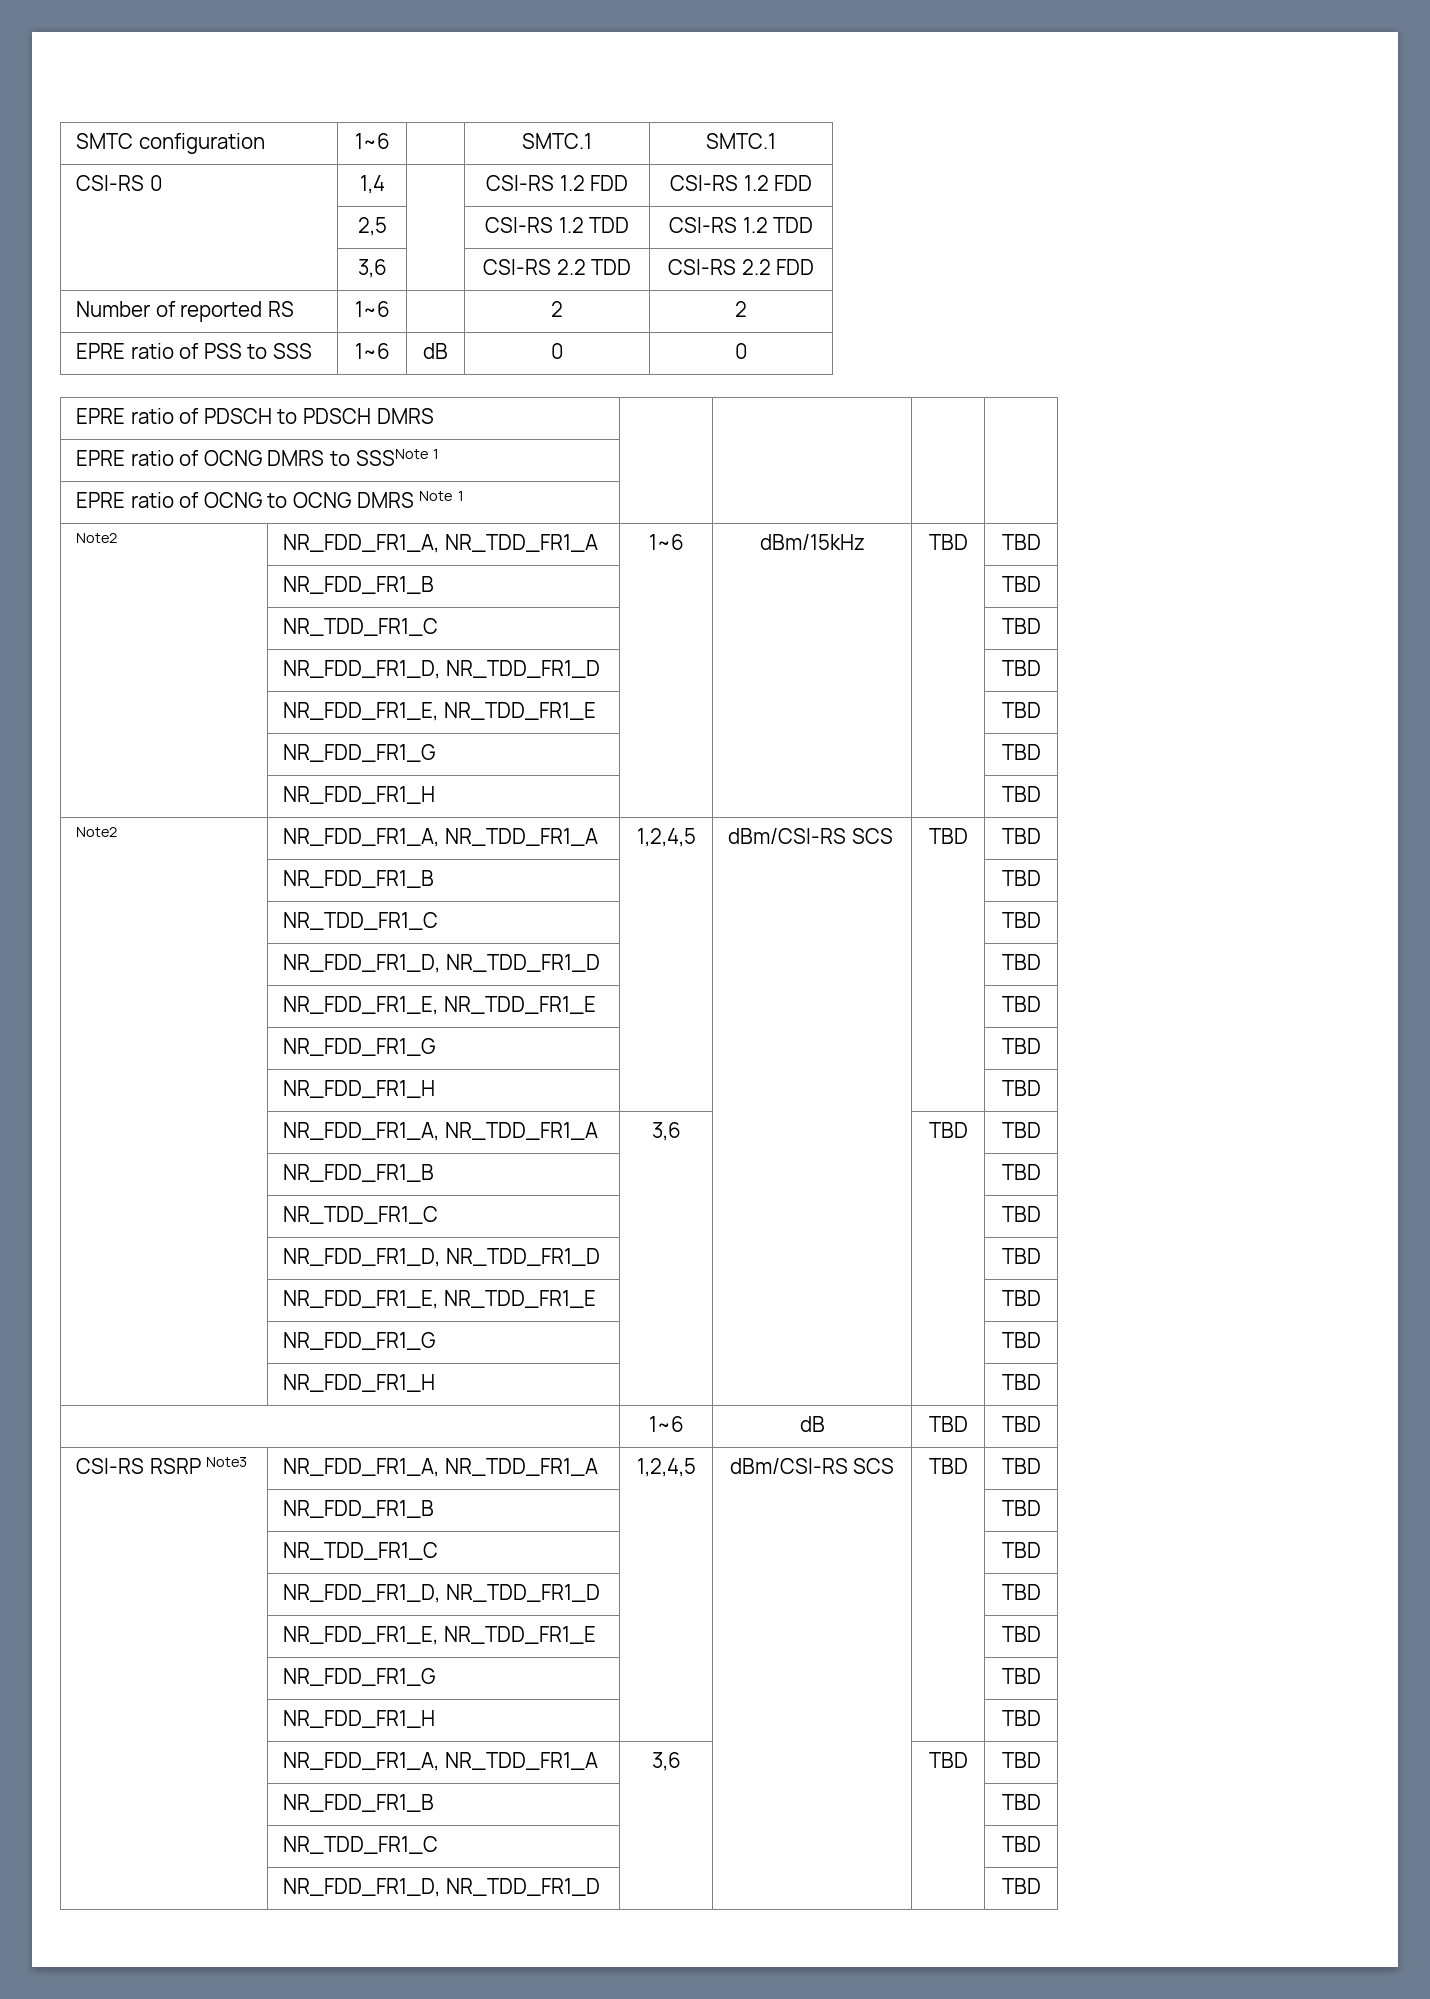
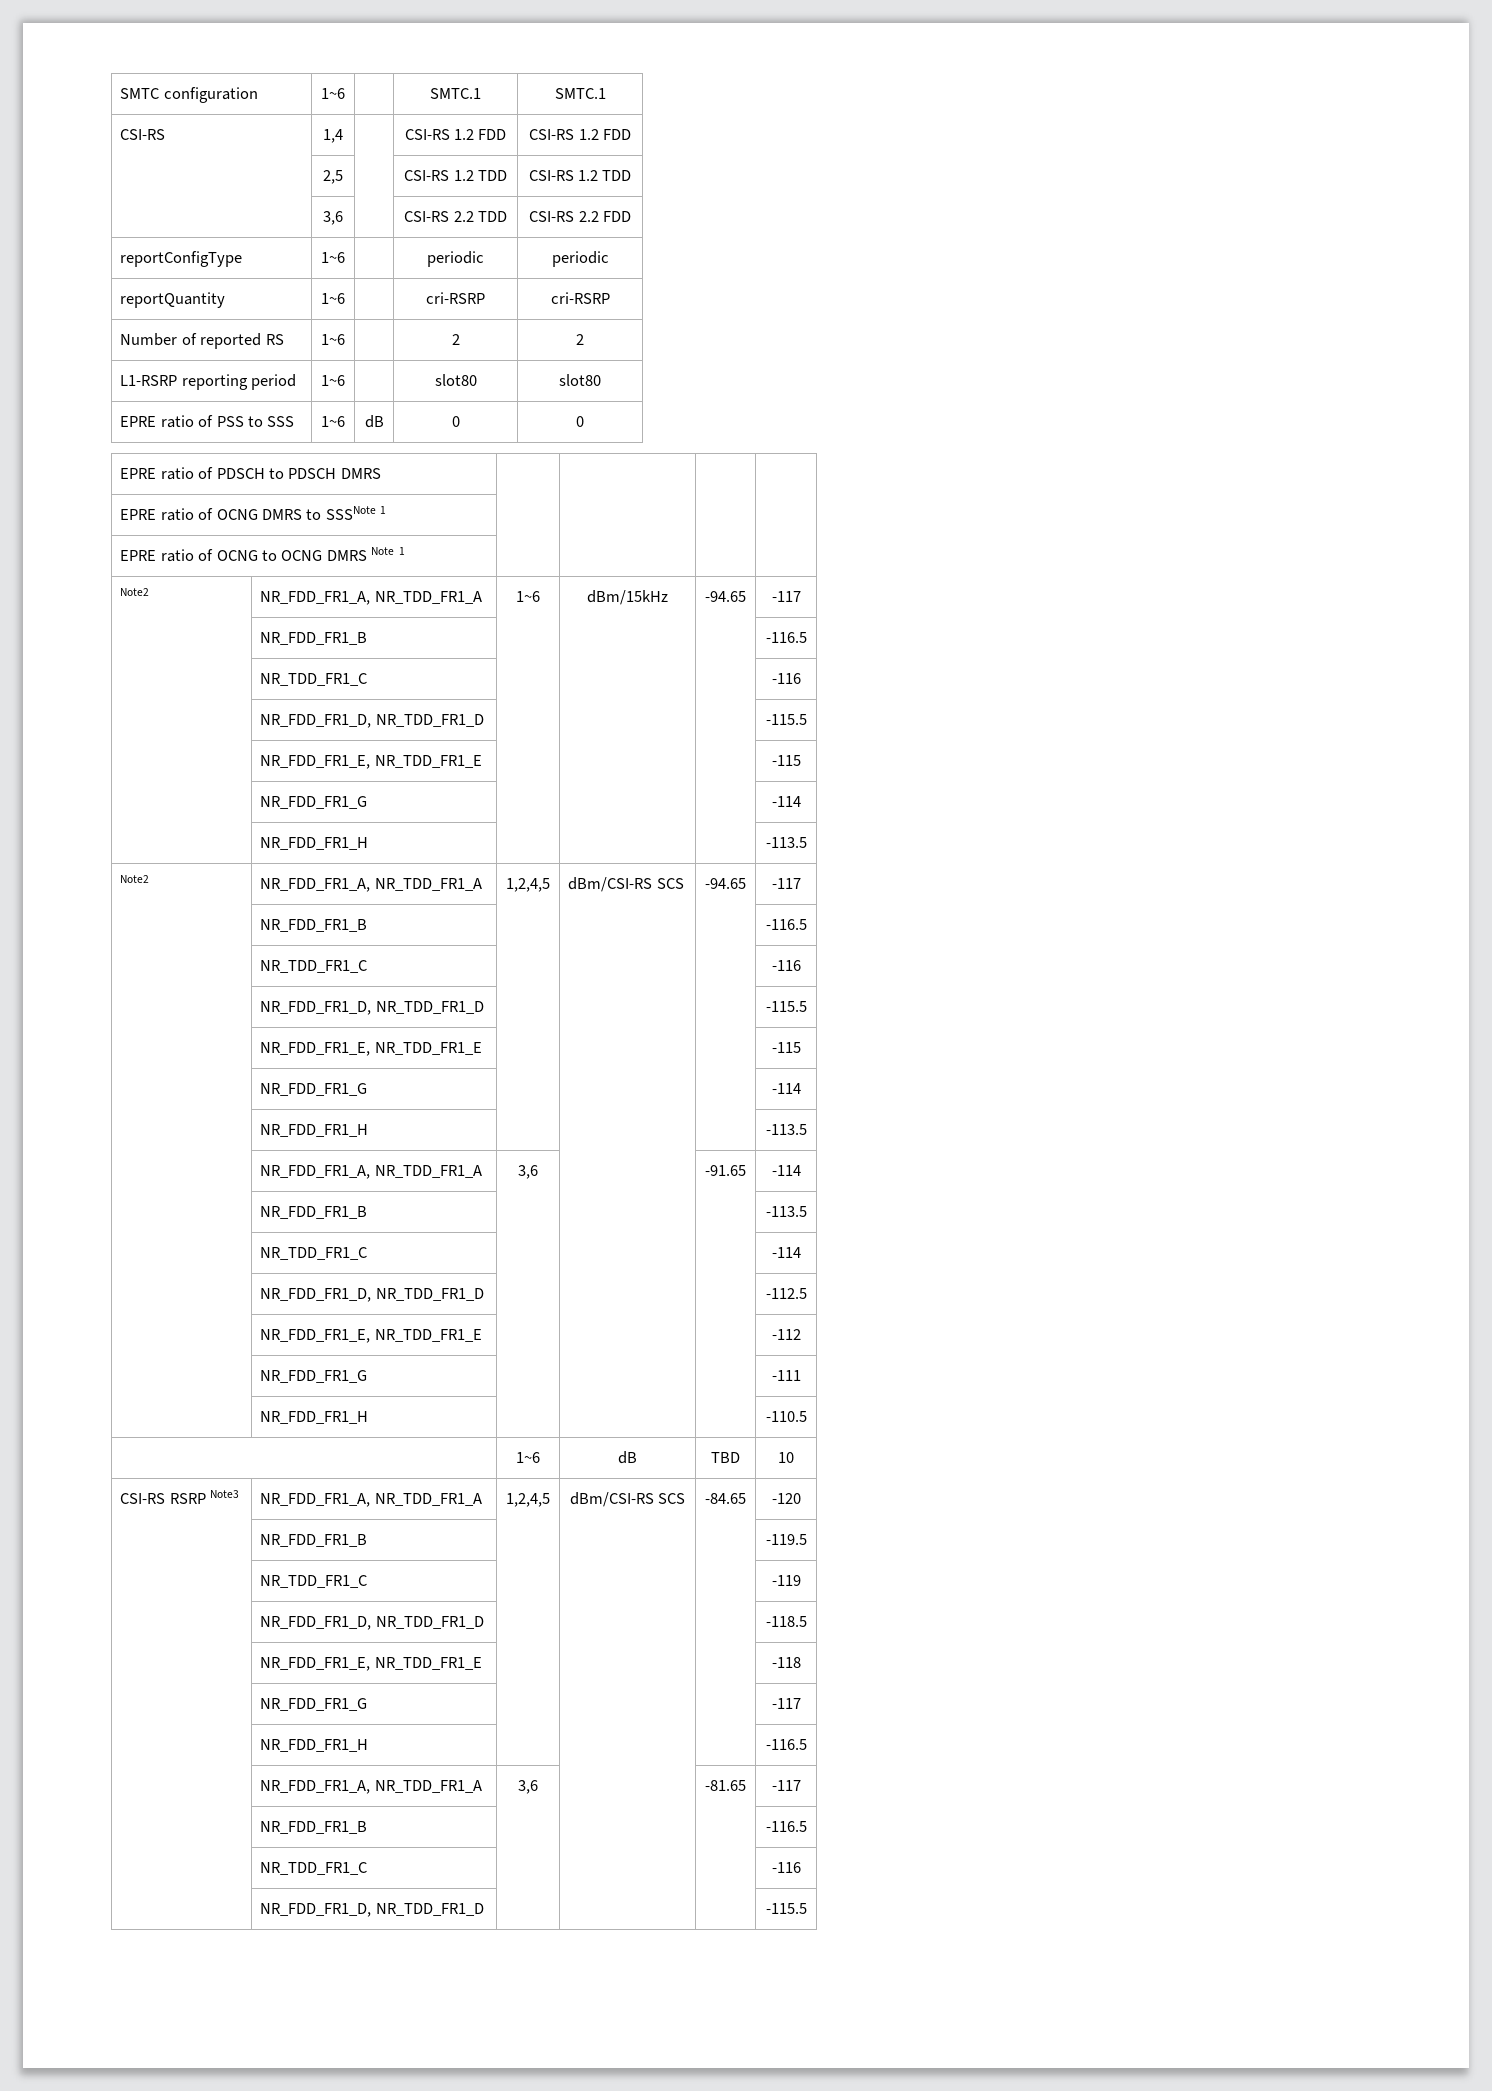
- CSI-RS 0 | 1,4 | | CSI-RS 1.2 FDD | CSI-RS 1.2 FDD
+ CSI-RS | 1,4 | | CSI-RS 1.2 FDD | CSI-RS 1.2 FDD
+ reportConfigType | 1~6 | | periodic | periodic
+ reportQuantity | 1~6 | | cri-RSRP | cri-RSRP
+ L1-RSRP reporting period | 1~6 | | slot80 | slot80
- Note2 | NR_FDD_FR1_A, NR_TDD_FR1_A | 1~6 | dBm/15kHz | TBD | TBD
- | NR_FDD_FR1_B | | | | TBD
- | NR_TDD_FR1_C | | | | TBD
- | NR_FDD_FR1_D, NR_TDD_FR1_D | | | | TBD
- | NR_FDD_FR1_E, NR_TDD_FR1_E | | | | TBD
- | NR_FDD_FR1_G | | | | TBD
- | NR_FDD_FR1_H | | | | TBD
+ Note2 | NR_FDD_FR1_A, NR_TDD_FR1_A | 1~6 | dBm/15kHz | -94.65 | -117
+ | NR_FDD_FR1_B | | | | -116.5
+ | NR_TDD_FR1_C | | | | -116
+ | NR_FDD_FR1_D, NR_TDD_FR1_D | | | | -115.5
+ | NR_FDD_FR1_E, NR_TDD_FR1_E | | | | -115
+ | NR_FDD_FR1_G | | | | -114
+ | NR_FDD_FR1_H | | | | -113.5
- Note2 | NR_FDD_FR1_A, NR_TDD_FR1_A | 1,2,4,5 | dBm/CSI-RS SCS | TBD | TBD
- | NR_FDD_FR1_B | | | | TBD
- | NR_TDD_FR1_C | | | | TBD
- | NR_FDD_FR1_D, NR_TDD_FR1_D | | | | TBD
- | NR_FDD_FR1_E, NR_TDD_FR1_E | | | | TBD
- | NR_FDD_FR1_G | | | | TBD
- | NR_FDD_FR1_H | | | | TBD
- | NR_FDD_FR1_A, NR_TDD_FR1_A | 3,6 | | TBD | TBD
- | NR_FDD_FR1_B | | | | TBD
- | NR_TDD_FR1_C | | | | TBD
- | NR_FDD_FR1_D, NR_TDD_FR1_D | | | | TBD
- | NR_FDD_FR1_E, NR_TDD_FR1_E | | | | TBD
- | NR_FDD_FR1_G | | | | TBD
- | NR_FDD_FR1_H | | | | TBD
+ Note2 | NR_FDD_FR1_A, NR_TDD_FR1_A | 1,2,4,5 | dBm/CSI-RS SCS | -94.65 | -117
+ | NR_FDD_FR1_B | | | | -116.5
+ | NR_TDD_FR1_C | | | | -116
+ | NR_FDD_FR1_D, NR_TDD_FR1_D | | | | -115.5
+ | NR_FDD_FR1_E, NR_TDD_FR1_E | | | | -115
+ | NR_FDD_FR1_G | | | | -114
+ | NR_FDD_FR1_H | | | | -113.5
+ | NR_FDD_FR1_A, NR_TDD_FR1_A | 3,6 | | -91.65 | -114
+ | NR_FDD_FR1_B | | | | -113.5
+ | NR_TDD_FR1_C | | | | -114
+ | NR_FDD_FR1_D, NR_TDD_FR1_D | | | | -112.5
+ | NR_FDD_FR1_E, NR_TDD_FR1_E | | | | -112
+ | NR_FDD_FR1_G | | | | -111
+ | NR_FDD_FR1_H | | | | -110.5
- | 1~6 | dB | TBD | TBD
+ | 1~6 | dB | TBD | 10
- CSI-RS RSRP Note3 | NR_FDD_FR1_A, NR_TDD_FR1_A | 1,2,4,5 | dBm/CSI-RS SCS | TBD | TBD
- | NR_FDD_FR1_B | | | | TBD
- | NR_TDD_FR1_C | | | | TBD
- | NR_FDD_FR1_D, NR_TDD_FR1_D | | | | TBD
- | NR_FDD_FR1_E, NR_TDD_FR1_E | | | | TBD
- | NR_FDD_FR1_G | | | | TBD
- | NR_FDD_FR1_H | | | | TBD
- | NR_FDD_FR1_A, NR_TDD_FR1_A | 3,6 | | TBD | TBD
- | NR_FDD_FR1_B | | | | TBD
- | NR_TDD_FR1_C | | | | TBD
- | NR_FDD_FR1_D, NR_TDD_FR1_D | | | | TBD
+ CSI-RS RSRP Note3 | NR_FDD_FR1_A, NR_TDD_FR1_A | 1,2,4,5 | dBm/CSI-RS SCS | -84.65 | -120
+ | NR_FDD_FR1_B | | | | -119.5
+ | NR_TDD_FR1_C | | | | -119
+ | NR_FDD_FR1_D, NR_TDD_FR1_D | | | | -118.5
+ | NR_FDD_FR1_E, NR_TDD_FR1_E | | | | -118
+ | NR_FDD_FR1_G | | | | -117
+ | NR_FDD_FR1_H | | | | -116.5
+ | NR_FDD_FR1_A, NR_TDD_FR1_A | 3,6 | | -81.65 | -117
+ | NR_FDD_FR1_B | | | | -116.5
+ | NR_TDD_FR1_C | | | | -116
+ | NR_FDD_FR1_D, NR_TDD_FR1_D | | | | -115.5

